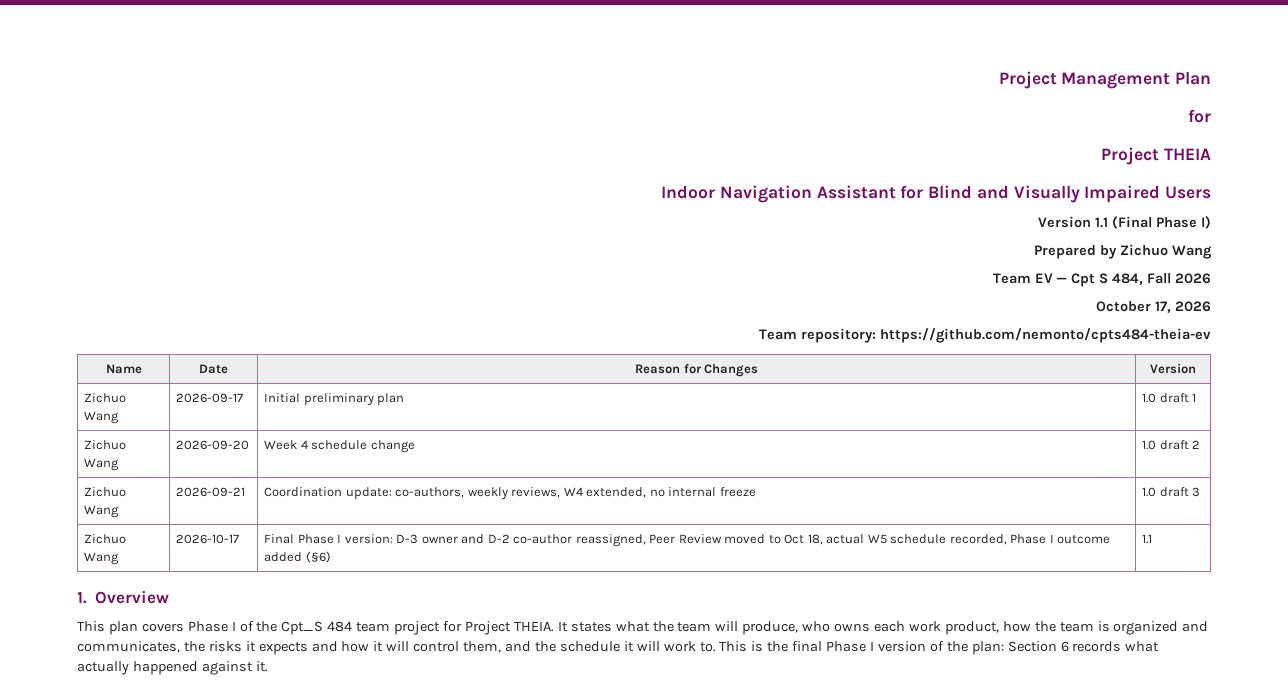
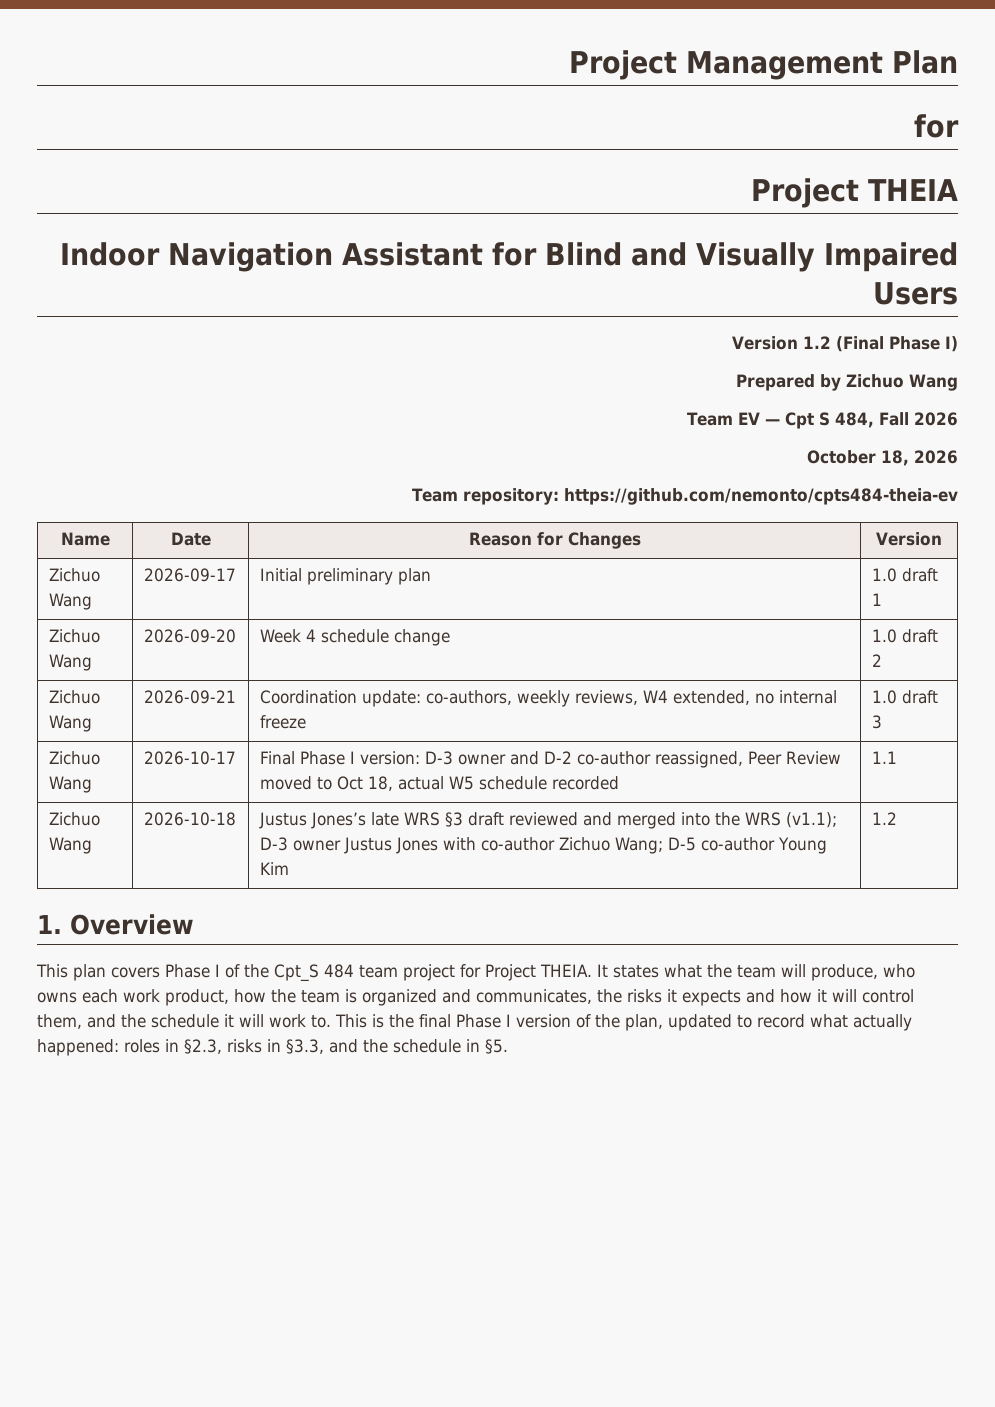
- Version 1.1 (Final Phase I)
+ Version 1.2 (Final Phase I)
- October 17, 2026
+ October 18, 2026
- Zichuo Wang | 2026-10-17 | Final Phase I version: D-3 owner and D-2 co-author reassigned, Peer Review moved to Oct 18, actual W5 schedule recorded, Phase I outcome added (§6) | 1.1
+ Zichuo Wang | 2026-10-17 | Final Phase I version: D-3 owner and D-2 co-author reassigned, Peer Review moved to Oct 18, actual W5 schedule recorded | 1.1
+ Zichuo Wang | 2026-10-18 | Justus Jones’s late WRS §3 draft reviewed and merged into the WRS (v1.1); D-3 owner Justus Jones with co-author Zichuo Wang; D-5 co-author Young Kim | 1.2
- This is the final Phase I version of the plan: Section 6 records what actually happened against it.
+ This is the final Phase I version of the plan, updated to record what actually happened: roles in §2.3, risks in §3.3, and the schedule in §5.

